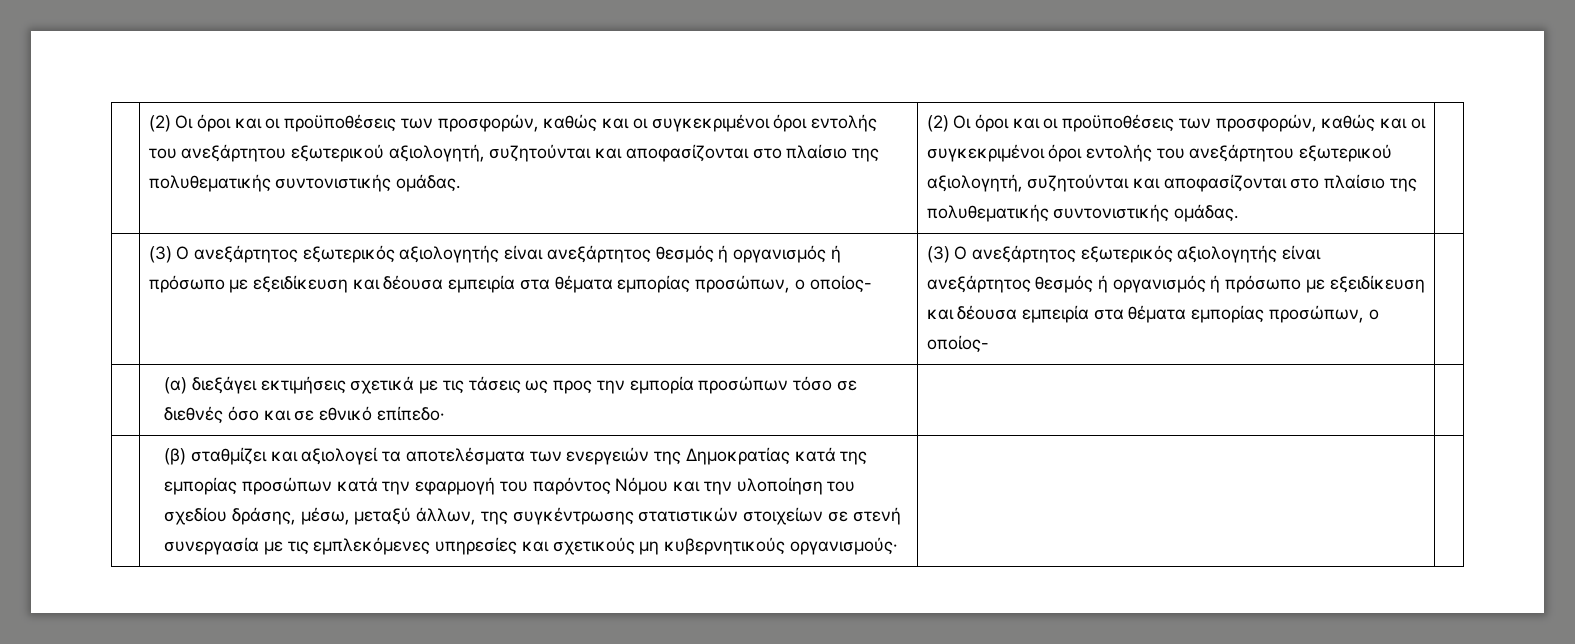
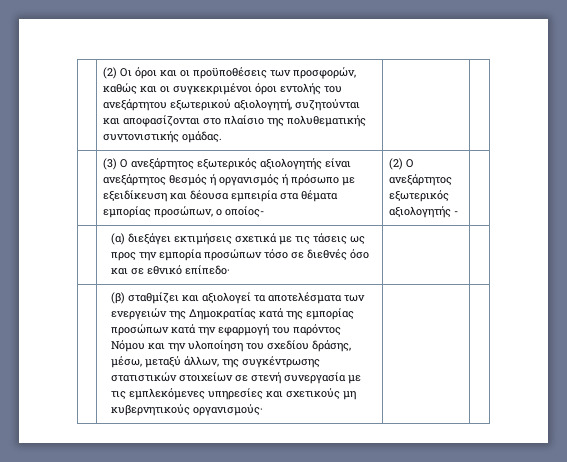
- (2) Οι όροι και οι προϋποθέσεις των προσφορών, καθώς και οι συγκεκριμένοι όροι εντολής του ανεξάρτητου εξωτερικού αξιολογητή, συζητούνται και αποφασίζονται στο πλαίσιο της πολυθεματικής συντονιστικής ομάδας. | (2) Οι όροι και οι προϋποθέσεις των προσφορών, καθώς και οι συγκεκριμένοι όροι εντολής του ανεξάρτητου εξωτερικού αξιολογητή, συζητούνται και αποφασίζονται στο πλαίσιο της πολυθεματικής συντονιστικής ομάδας.
+ (2) Οι όροι και οι προϋποθέσεις των προσφορών, καθώς και οι συγκεκριμένοι όροι εντολής του ανεξάρτητου εξωτερικού αξιολογητή, συζητούνται και αποφασίζονται στο πλαίσιο της πολυθεματικής συντονιστικής ομάδας.
- (3) Ο ανεξάρτητος εξωτερικός αξιολογητής είναι ανεξάρτητος θεσμός ή οργανισμός ή πρόσωπο με εξειδίκευση και δέουσα εμπειρία στα θέματα εμπορίας προσώπων, ο οποίος- | (3) Ο ανεξάρτητος εξωτερικός αξιολογητής είναι ανεξάρτητος θεσμός ή οργανισμός ή πρόσωπο με εξειδίκευση και δέουσα εμπειρία στα θέματα εμπορίας προσώπων, ο οποίος-
+ (3) Ο ανεξάρτητος εξωτερικός αξιολογητής είναι ανεξάρτητος θεσμός ή οργανισμός ή πρόσωπο με εξειδίκευση και δέουσα εμπειρία στα θέματα εμπορίας προσώπων, ο οποίος- | (2) Ο ανεξάρτητος εξωτερικός αξιολογητής -

